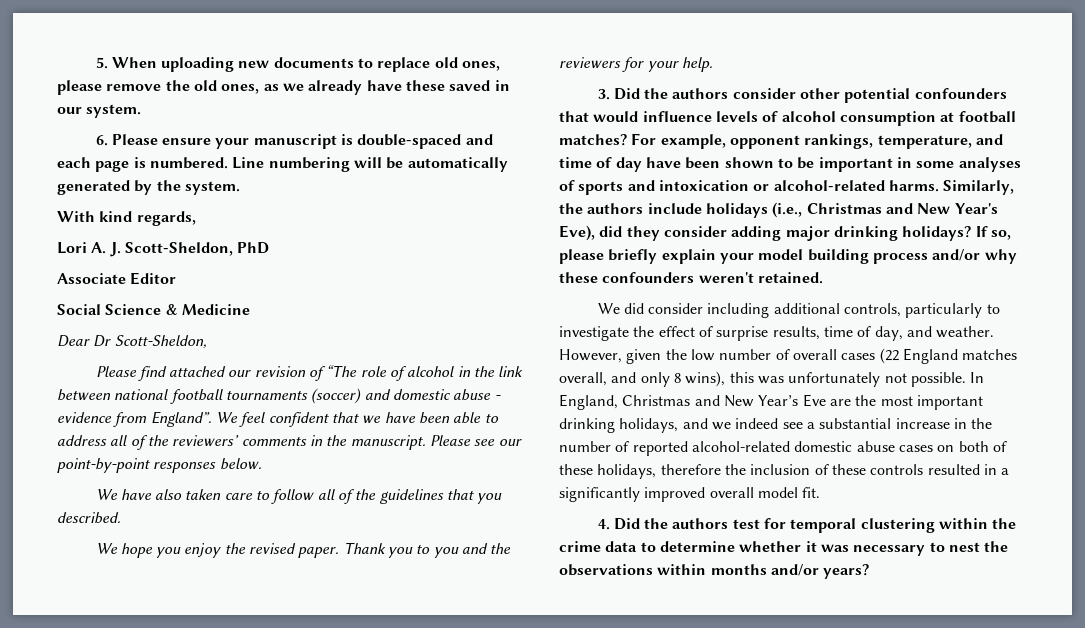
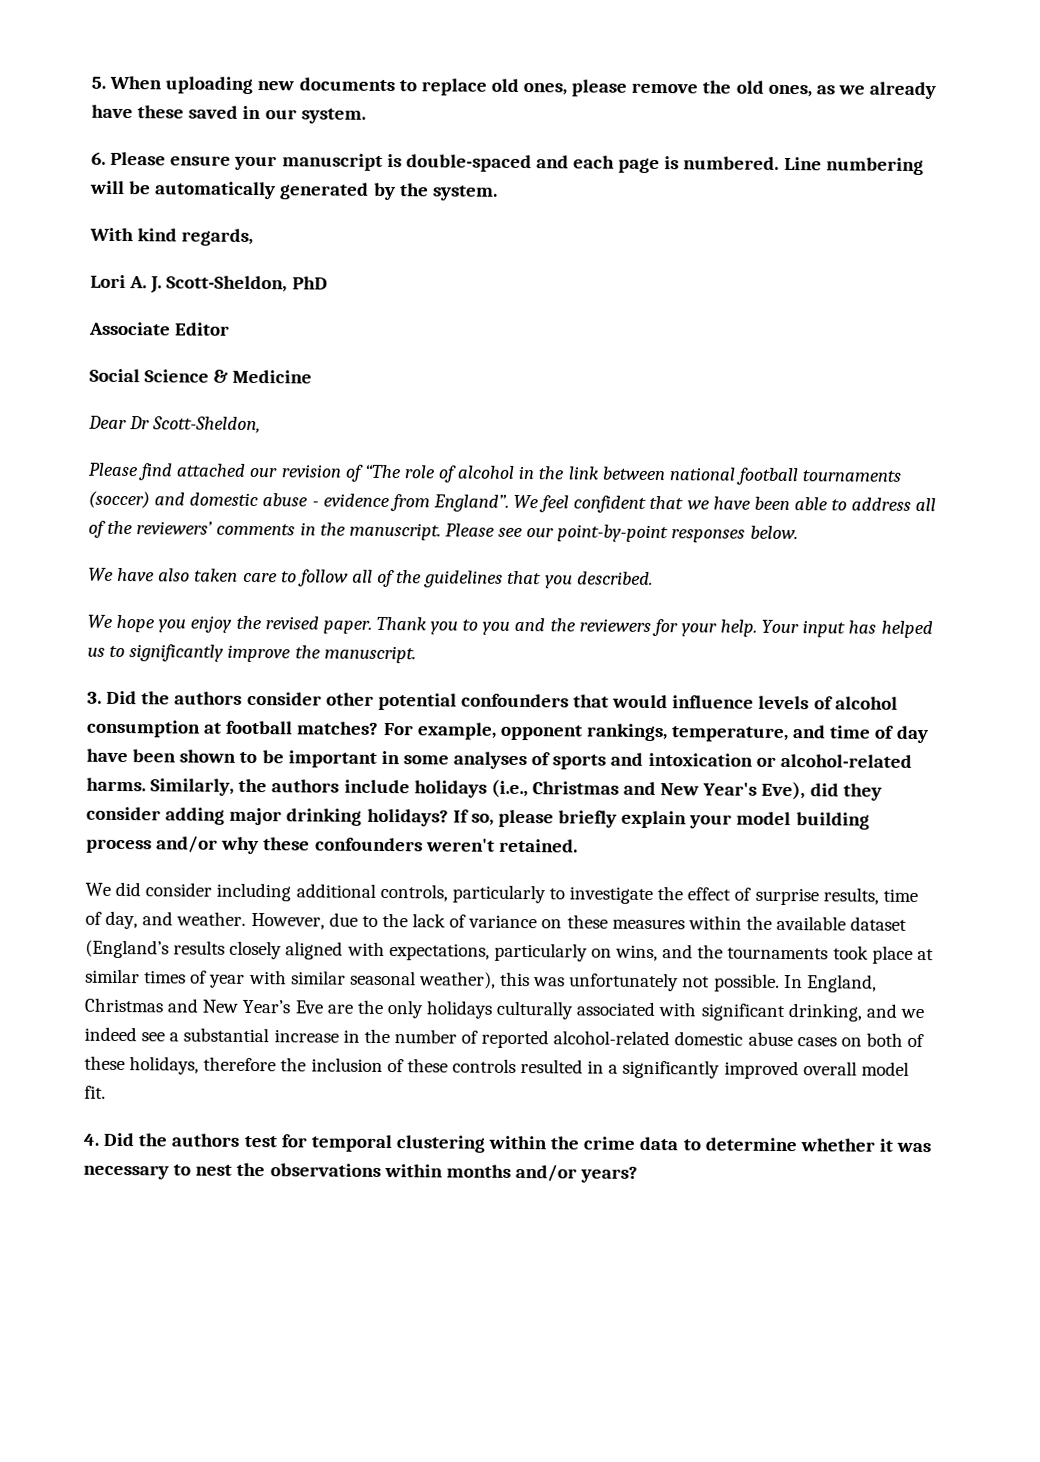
+ Your input has helped us to significantly improve the manuscript.
- However, given the low number of overall cases (22 England matches overall, and only 8 wins), this was unfortunately not possible.
+ However, due to the lack of variance on these measures within the available dataset (England’s results closely aligned with expectations, particularly on wins, and the tournaments took place at similar times of year with similar seasonal weather), this was unfortunately not possible.
- In England, Christmas and New Year’s Eve are the most important drinking holidays, and we indeed see a substantial increase in the number of reported alcohol-related domestic abuse cases on both of these holidays, therefore the inclusion of these controls resulted in a significantly improved overall model fit.
+ In England, Christmas and New Year’s Eve are the only holidays culturally associated with significant drinking, and we indeed see a substantial increase in the number of reported alcohol-related domestic abuse cases on both of these holidays, therefore the inclusion of these controls resulted in a significantly improved overall model fit.

